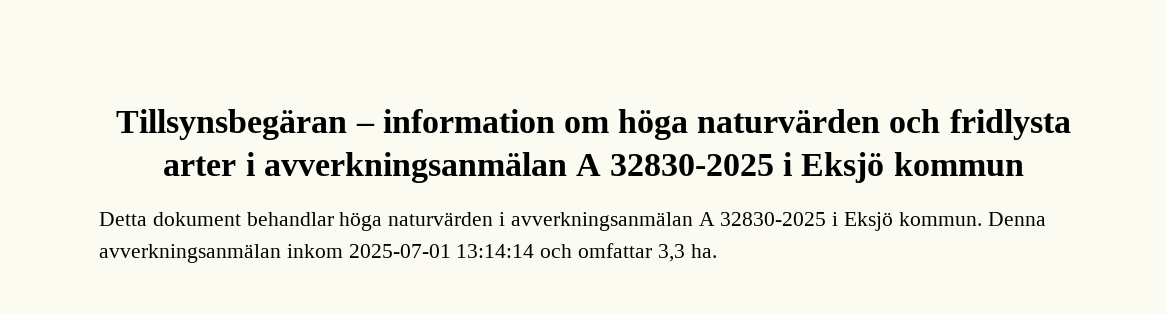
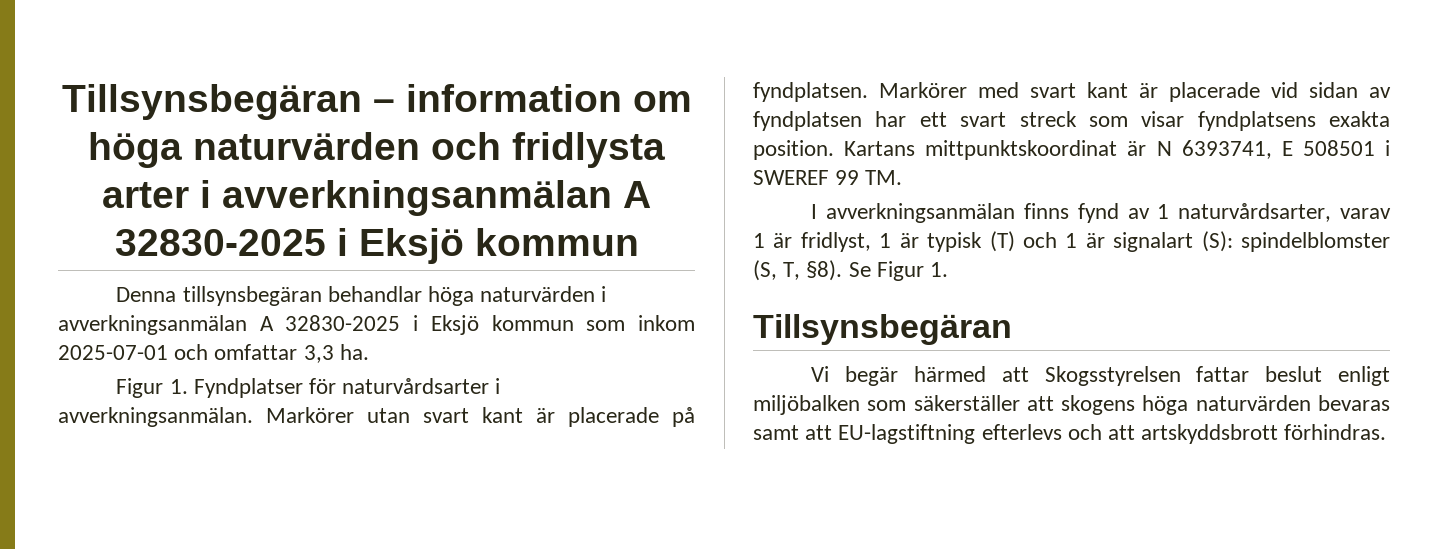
- Detta dokument behandlar höga naturvärden i avverkningsanmälan A 32830-2025 i Eksjö kommun. Denna avverkningsanmälan inkom 2025-07-01 13:14:14 och omfattar 3,3 ha.
+ Denna tillsynsbegäran behandlar höga naturvärden i avverkningsanmälan A 32830-2025 i Eksjö kommun som inkom 2025-07-01 och omfattar 3,3 ha.
+ Figur 1. Fyndplatser för naturvårdsarter i avverkningsanmälan. Markörer utan svart kant är placerade på fyndplatsen. Markörer med svart kant är placerade vid sidan av fyndplatsen har ett svart streck som visar fyndplatsens exakta position. Kartans mittpunktskoordinat är N 6393741, E 508501 i SWEREF 99 TM.
+ I avverkningsanmälan finns fynd av 1 naturvårdsarter, varav 1 är fridlyst, 1 är typisk (T) och 1 är signalart (S): spindelblomster (S, T, §8). Se Figur 1.
+ Tillsynsbegäran
+ Vi begär härmed att Skogsstyrelsen fattar beslut enligt miljöbalken som säkerställer att skogens höga naturvärden bevaras samt att EU-lagstiftning efterlevs och att artskyddsbrott förhindras.

